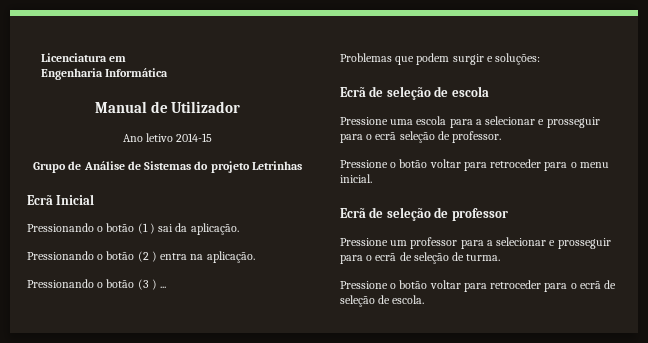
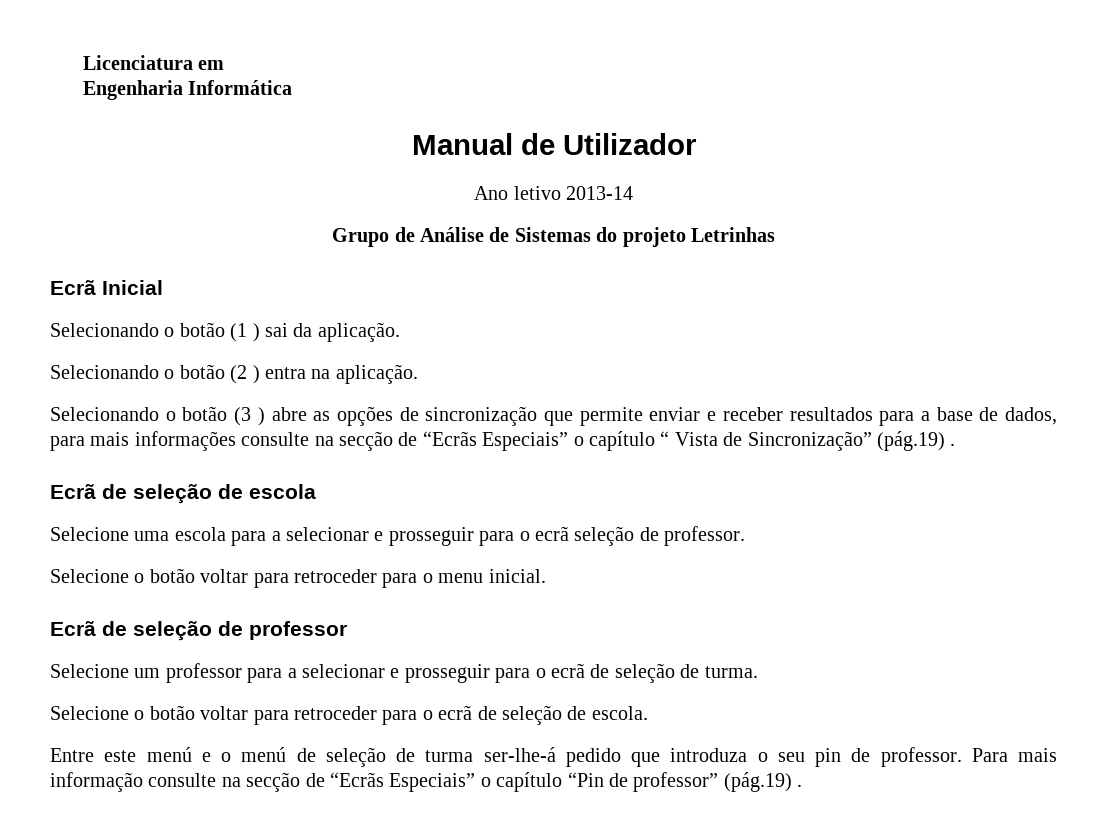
- Ano letivo 2014-15
+ Ano letivo 2013-14
- Pressionando o botão (1 ) sai da aplicação.
+ Selecionando o botão (1 ) sai da aplicação.
- Pressionando o botão (2 ) entra na aplicação.
+ Selecionando o botão (2 ) entra na aplicação.
- Pressionando o botão (3 ) ...
- Problemas que podem surgir e soluções:
+ Selecionando o botão (3 ) abre as opções de sincronização que permite enviar e receber resultados para a base de dados, para mais informações consulte na secção de “Ecrãs Especiais” o capítulo “ Vista de Sincronização” (pág.19) .
- Pressione uma escola para a selecionar e prosseguir para o ecrã seleção de professor.
+ Selecione uma escola para a selecionar e prosseguir para o ecrã seleção de professor.
- Pressione o botão voltar para retroceder para o menu inicial.
+ Selecione o botão voltar para retroceder para o menu inicial.
- Pressione um professor para a selecionar e prosseguir para o ecrã de seleção de turma.
+ Selecione um professor para a selecionar e prosseguir para o ecrã de seleção de turma.
- Pressione o botão voltar para retroceder para o ecrã de seleção de escola.
+ Selecione o botão voltar para retroceder para o ecrã de seleção de escola.
+ Entre este menú e o menú de seleção de turma ser-lhe-á pedido que introduza o seu pin de professor. Para mais informação consulte na secção de “Ecrãs Especiais” o capítulo “Pin de professor” (pág.19) .

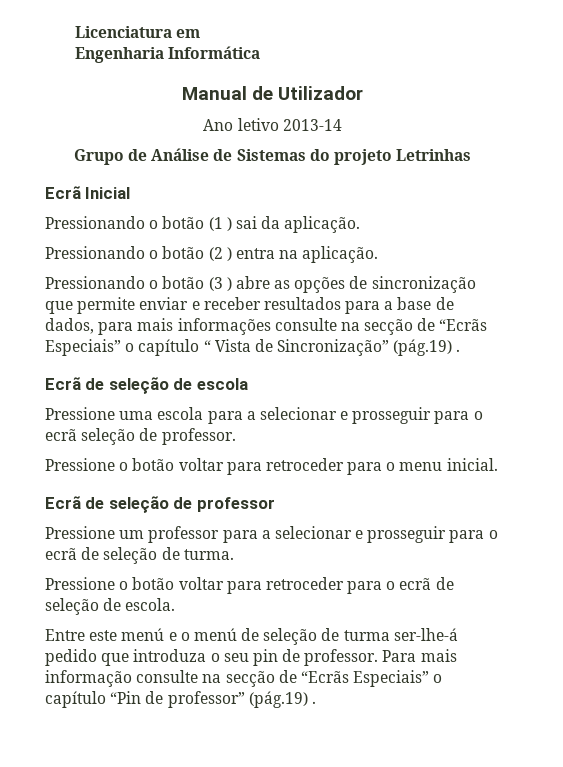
- Selecionando o botão (1 ) sai da aplicação.
+ Pressionando o botão (1 ) sai da aplicação.
- Selecionando o botão (2 ) entra na aplicação.
+ Pressionando o botão (2 ) entra na aplicação.
- Selecionando o botão (3 ) abre as opções de sincronização que permite enviar e receber resultados para a base de dados, para mais informações consulte na secção de “Ecrãs Especiais” o capítulo “ Vista de Sincronização” (pág.19) .
+ Pressionando o botão (3 ) abre as opções de sincronização que permite enviar e receber resultados para a base de dados, para mais informações consulte na secção de “Ecrãs Especiais” o capítulo “ Vista de Sincronização” (pág.19) .
- Selecione uma escola para a selecionar e prosseguir para o ecrã seleção de professor.
+ Pressione uma escola para a selecionar e prosseguir para o ecrã seleção de professor.
- Selecione o botão voltar para retroceder para o menu inicial.
+ Pressione o botão voltar para retroceder para o menu inicial.
- Selecione um professor para a selecionar e prosseguir para o ecrã de seleção de turma.
+ Pressione um professor para a selecionar e prosseguir para o ecrã de seleção de turma.
- Selecione o botão voltar para retroceder para o ecrã de seleção de escola.
+ Pressione o botão voltar para retroceder para o ecrã de seleção de escola.

